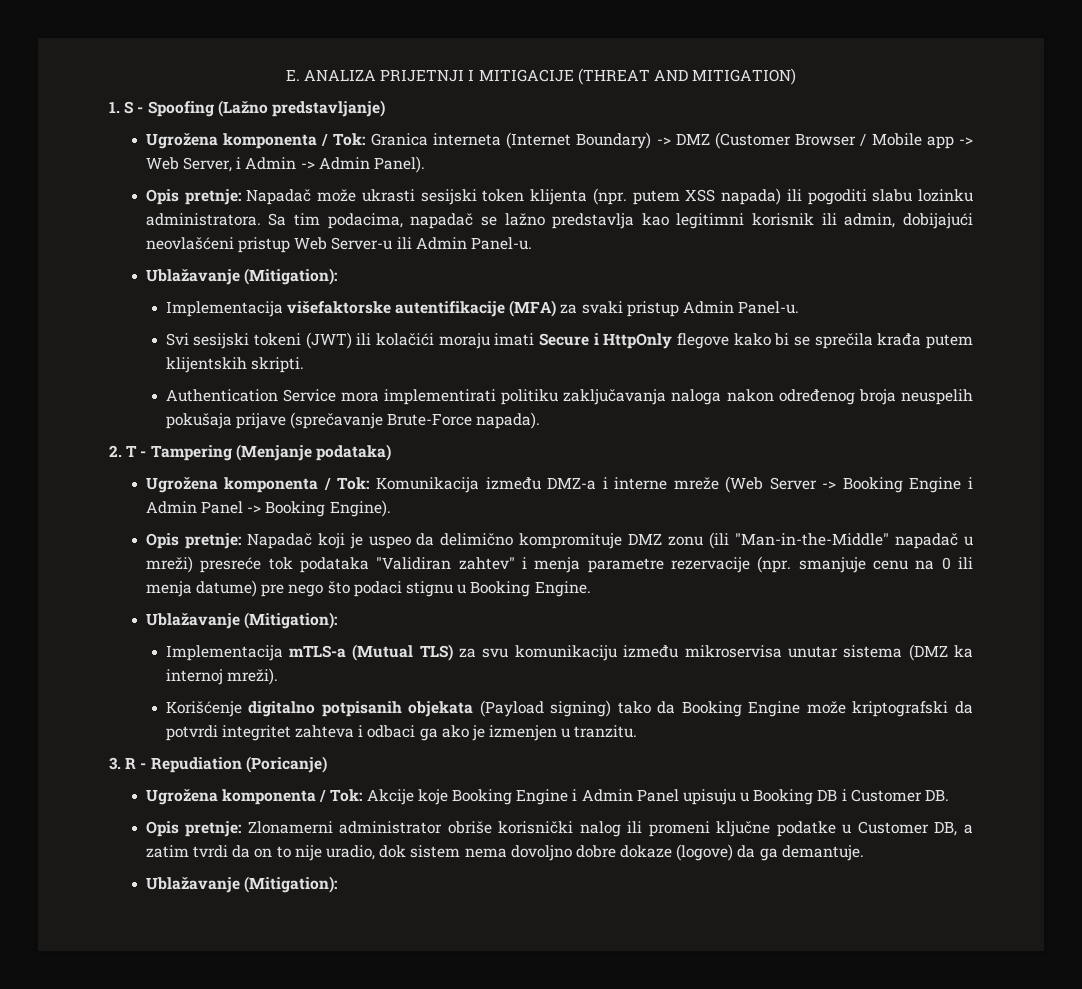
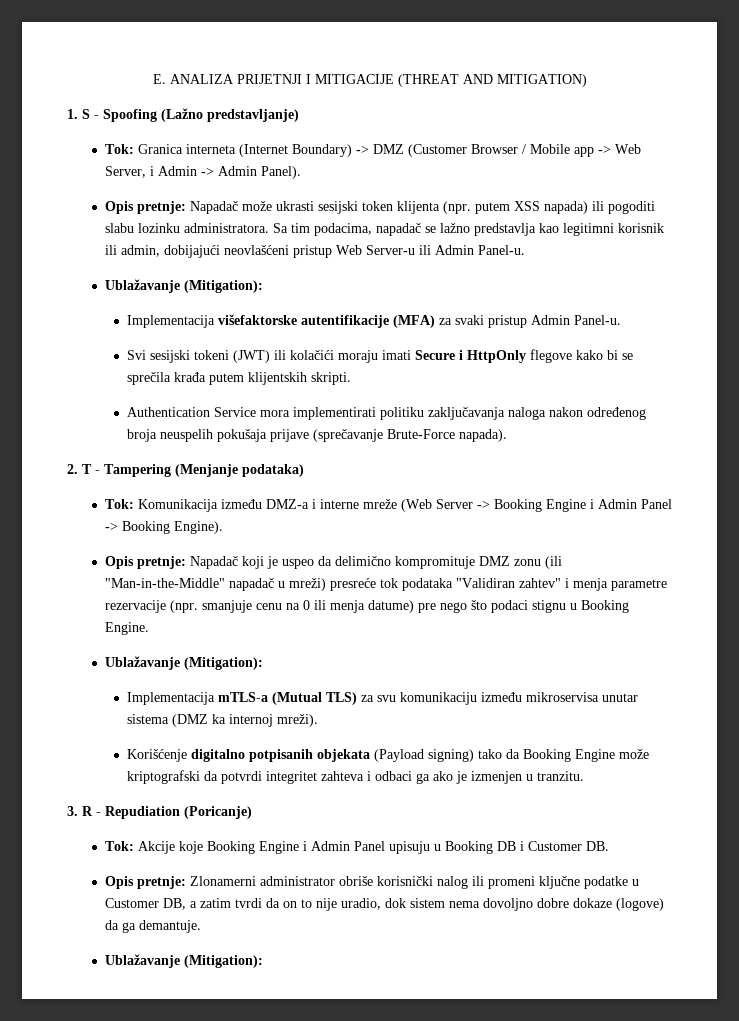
- Ugrožena komponenta / Tok: Granica interneta (Internet Boundary) -> DMZ (Customer Browser / Mobile app -> Web Server, i Admin -> Admin Panel).
+ Tok: Granica interneta (Internet Boundary) -> DMZ (Customer Browser / Mobile app -> Web Server, i Admin -> Admin Panel).
- Ugrožena komponenta / Tok: Komunikacija između DMZ-a i interne mreže (Web Server -> Booking Engine i Admin Panel -> Booking Engine).
+ Tok: Komunikacija između DMZ-a i interne mreže (Web Server -> Booking Engine i Admin Panel -> Booking Engine).
- Ugrožena komponenta / Tok: Akcije koje Booking Engine i Admin Panel upisuju u Booking DB i Customer DB.
+ Tok: Akcije koje Booking Engine i Admin Panel upisuju u Booking DB i Customer DB.

